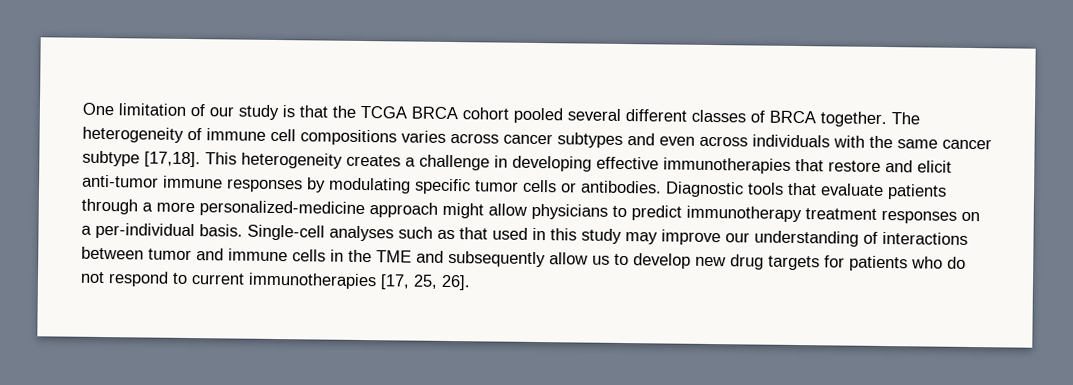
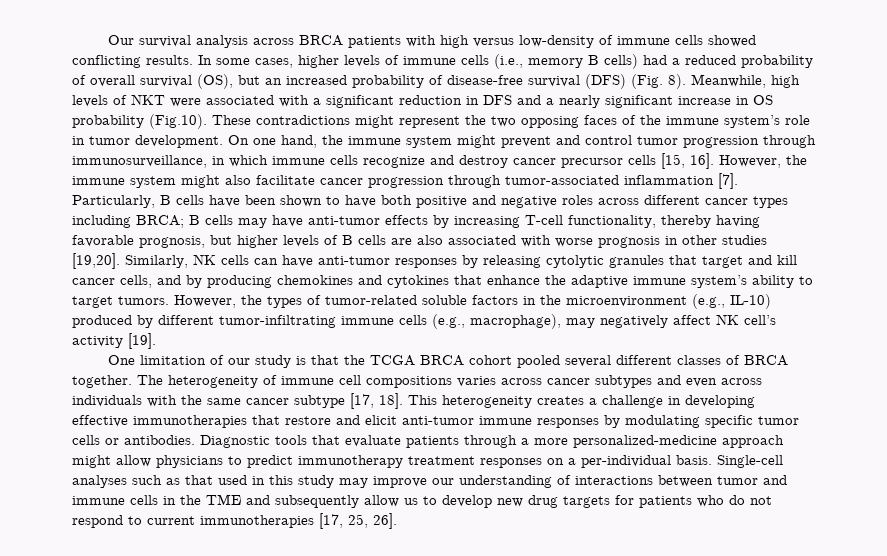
+ Our survival analysis across BRCA patients with high versus low-density of immune cells showed conflicting results. In some cases, higher levels of immune cells (i.e., memory B cells) had a reduced probability of overall survival (OS), but an increased probability of disease-free survival (DFS) (Fig. 8). Meanwhile, high levels of NKT were associated with a significant reduction in DFS and a nearly significant increase in OS probability (Fig.10). These contradictions might represent the two opposing faces of the immune system’s role in tumor development. On one hand, the immune system might prevent and control tumor progression through immunosurveillance, in which immune cells recognize and destroy cancer precursor cells [15, 16]. However, the immune system might also facilitate cancer progression through tumor-associated inflammation [7]. Particularly, B cells have been shown to have both positive and negative roles across different cancer types including BRCA; B cells may have anti-tumor effects by increasing T-cell functionality, thereby having favorable prognosis, but higher levels of B cells are also associated with worse prognosis in other studies [19,20]. Similarly, NK cells can have anti-tumor responses by releasing cytolytic granules that target and kill cancer cells, and by producing chemokines and cytokines that enhance the adaptive immune system’s ability to target tumors. However, the types of tumor-related soluble factors in the microenvironment (e.g., IL-10) produced by different tumor-infiltrating immune cells (e.g., macrophage), may negatively affect NK cell’s activity [19].
- The heterogeneity of immune cell compositions varies across cancer subtypes and even across individuals with the same cancer subtype [17,18].
+ The heterogeneity of immune cell compositions varies across cancer subtypes and even across individuals with the same cancer subtype [17, 18].

